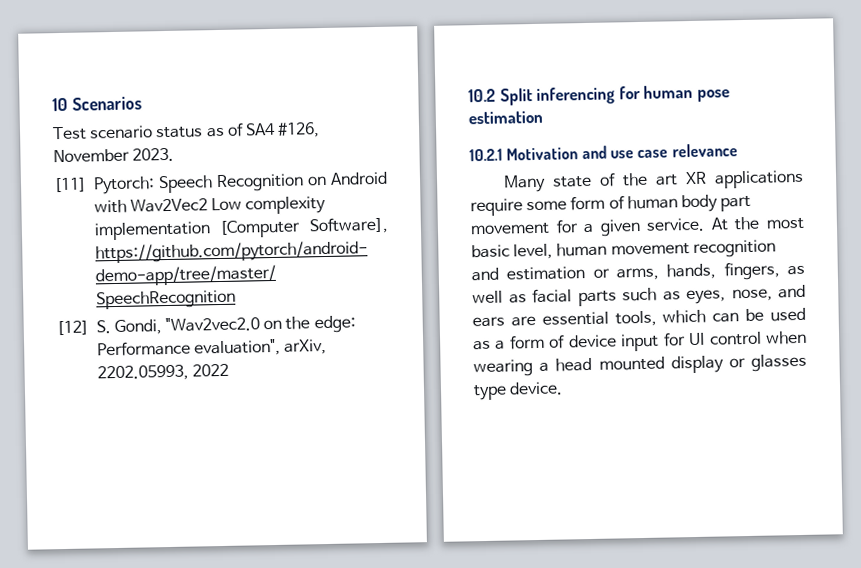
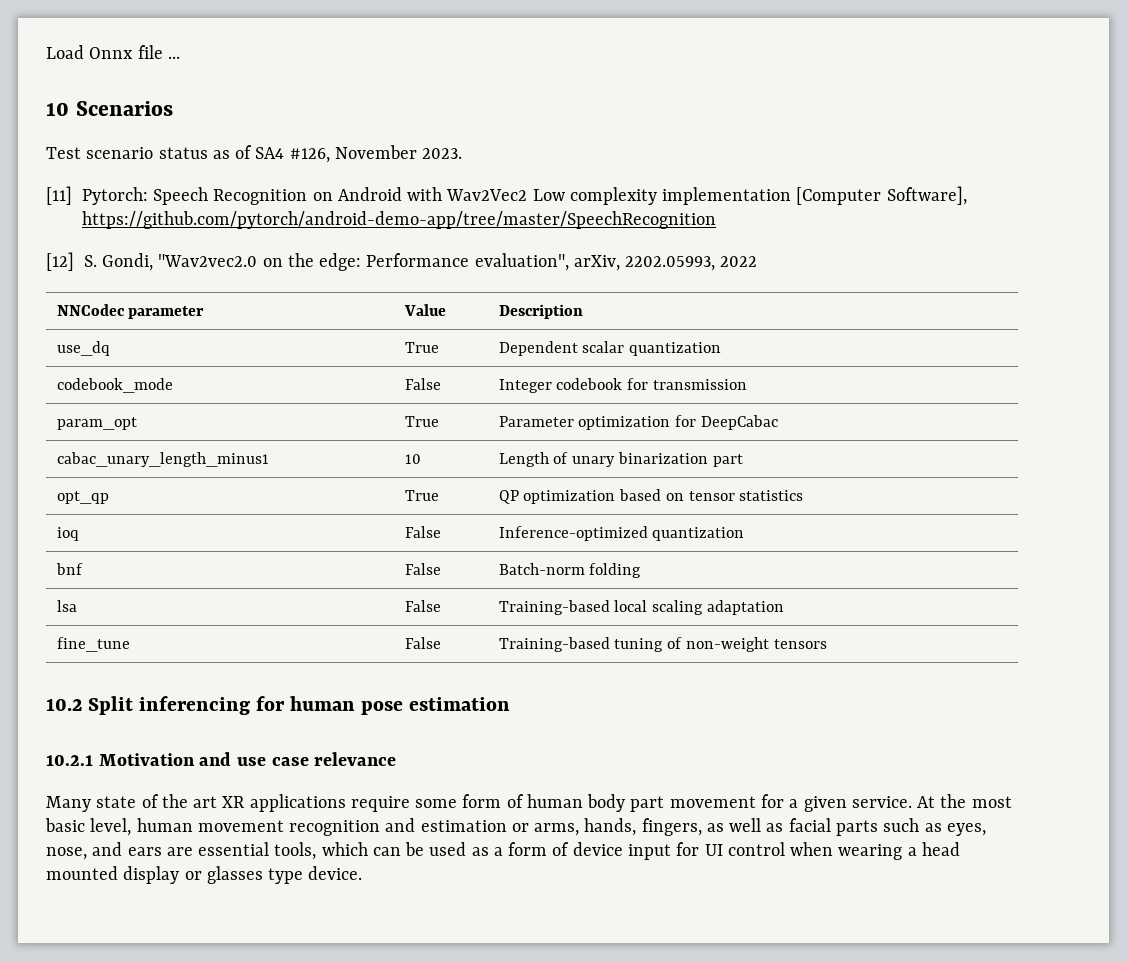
+ Load Onnx file ...
+ NNCodec parameter | Value | Description
+ use_dq | True | Dependent scalar quantization
+ codebook_mode | False | Integer codebook for transmission
+ param_opt | True | Parameter optimization for DeepCabac
+ cabac_unary_length_minus1 | 10 | Length of unary binarization part
+ opt_qp | True | QP optimization based on tensor statistics
+ ioq | False | Inference-optimized quantization
+ bnf | False | Batch-norm folding
+ lsa | False | Training-based local scaling adaptation
+ fine_tune | False | Training-based tuning of non-weight tensors

